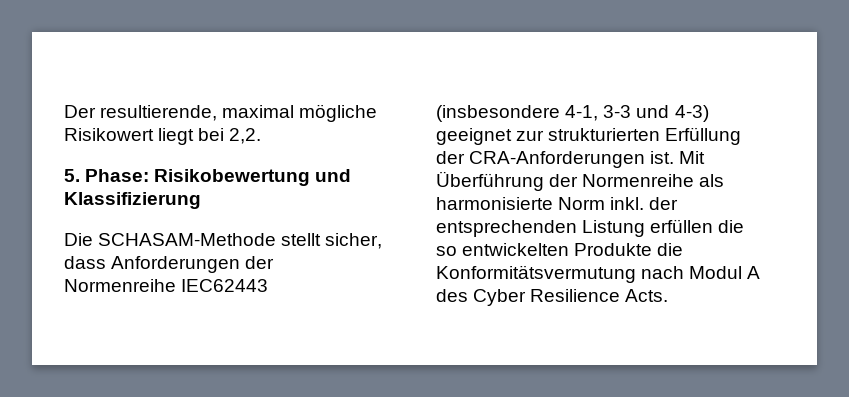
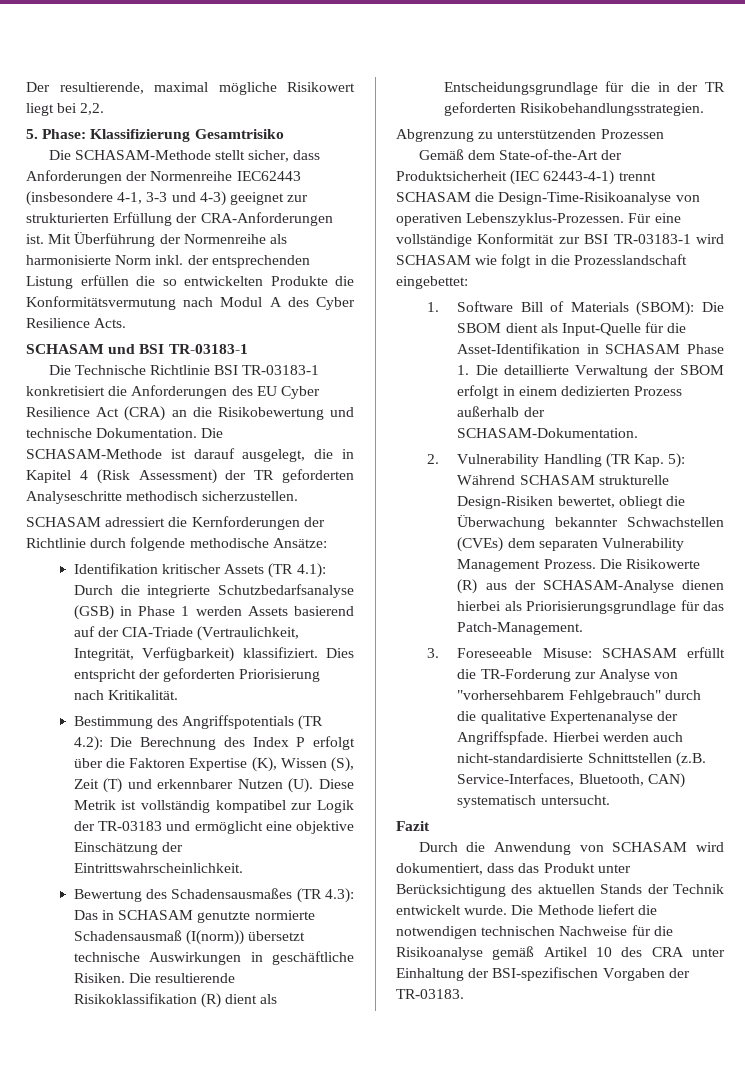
- 5. Phase: Risikobewertung und Klassifizierung
+ 5. Phase: Klassifizierung Gesamtrisiko
+ SCHASAM und BSI TR-03183-1
+ Die Technische Richtlinie BSI TR-03183-1 konkretisiert die Anforderungen des EU Cyber Resilience Act (CRA) an die Risikobewertung und technische Dokumentation. Die SCHASAM-Methode ist darauf ausgelegt, die in Kapitel 4 (Risk Assessment) der TR geforderten Analyseschritte methodisch sicherzustellen.
+ SCHASAM adressiert die Kernforderungen der Richtlinie durch folgende methodische Ansätze:
+ Identifikation kritischer Assets (TR 4.1): Durch die integrierte Schutzbedarfsanalyse (GSB) in Phase 1 werden Assets basierend auf der CIA-Triade (Vertraulichkeit, Integrität, Verfügbarkeit) klassifiziert. Dies entspricht der geforderten Priorisierung nach Kritikalität.
+ Bestimmung des Angriffspotentials (TR 4.2): Die Berechnung des Index P erfolgt über die Faktoren Expertise (K), Wissen (S), Zeit (T) und erkennbarer Nutzen (U). Diese Metrik ist vollständig kompatibel zur Logik der TR-03183 und ermöglicht eine objektive Einschätzung der Eintrittswahrscheinlichkeit.
+ Bewertung des Schadensausmaßes (TR 4.3): Das in SCHASAM genutzte normierte Schadensausmaß (I(norm)) übersetzt technische Auswirkungen in geschäftliche Risiken. Die resultierende Risikoklassifikation (R) dient als Entscheidungsgrundlage für die in der TR geforderten Risikobehandlungsstrategien.
+ Abgrenzung zu unterstützenden Prozessen
+ Gemäß dem State-of-the-Art der Produktsicherheit (IEC 62443-4-1) trennt SCHASAM die Design-Time-Risikoanalyse von operativen Lebenszyklus-Prozessen. Für eine vollständige Konformität zur BSI TR-03183-1 wird SCHASAM wie folgt in die Prozesslandschaft eingebettet:
+ 1. Software Bill of Materials (SBOM): Die SBOM dient als Input-Quelle für die Asset-Identifikation in SCHASAM Phase 1. Die detaillierte Verwaltung der SBOM erfolgt in einem dedizierten Prozess außerhalb der SCHASAM-Dokumentation.
+ 2. Vulnerability Handling (TR Kap. 5): Während SCHASAM strukturelle Design-Risiken bewertet, obliegt die Überwachung bekannter Schwachstellen (CVEs) dem separaten Vulnerability Management Prozess. Die Risikowerte (R) aus der SCHASAM-Analyse dienen hierbei als Priorisierungsgrundlage für das Patch-Management.
+ 3. Foreseeable Misuse: SCHASAM erfüllt die TR-Forderung zur Analyse von "vorhersehbarem Fehlgebrauch" durch die qualitative Expertenanalyse der Angriffspfade. Hierbei werden auch nicht-standardisierte Schnittstellen (z.B. Service-Interfaces, Bluetooth, CAN) systematisch untersucht.
+ Fazit
+ Durch die Anwendung von SCHASAM wird dokumentiert, dass das Produkt unter Berücksichtigung des aktuellen Stands der Technik entwickelt wurde. Die Methode liefert die notwendigen technischen Nachweise für die Risikoanalyse gemäß Artikel 10 des CRA unter Einhaltung der BSI-spezifischen Vorgaben der TR-03183.

